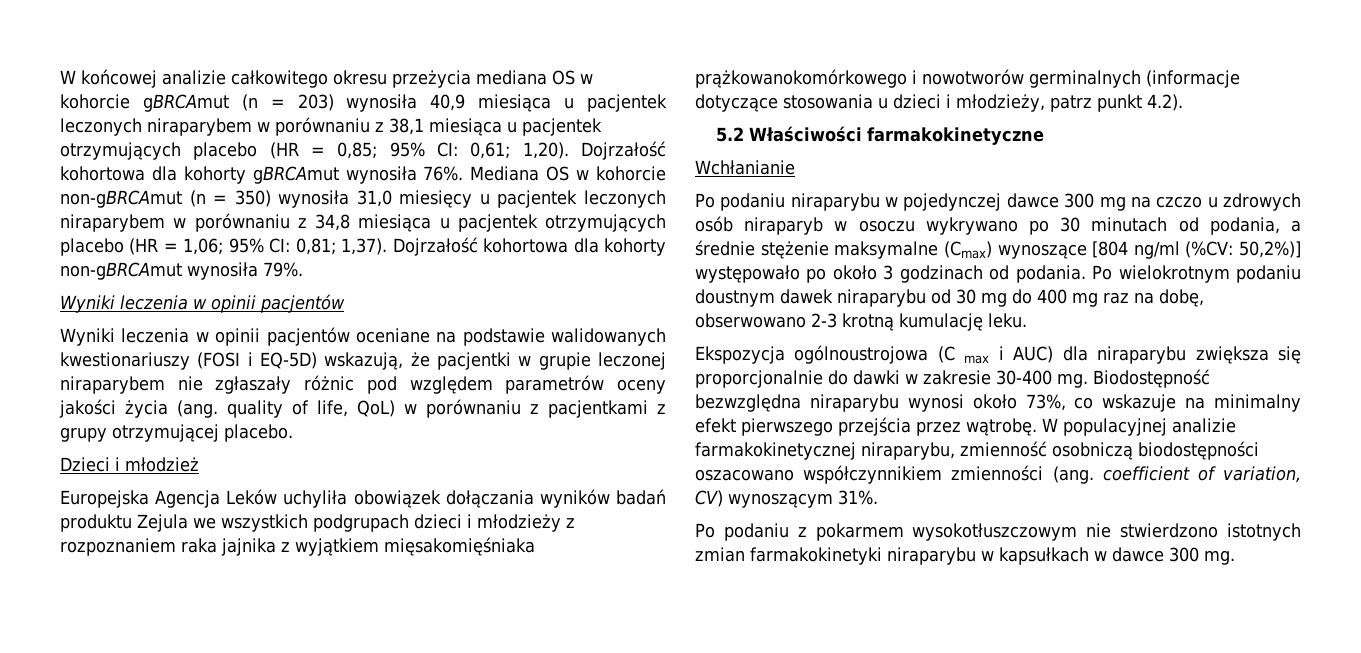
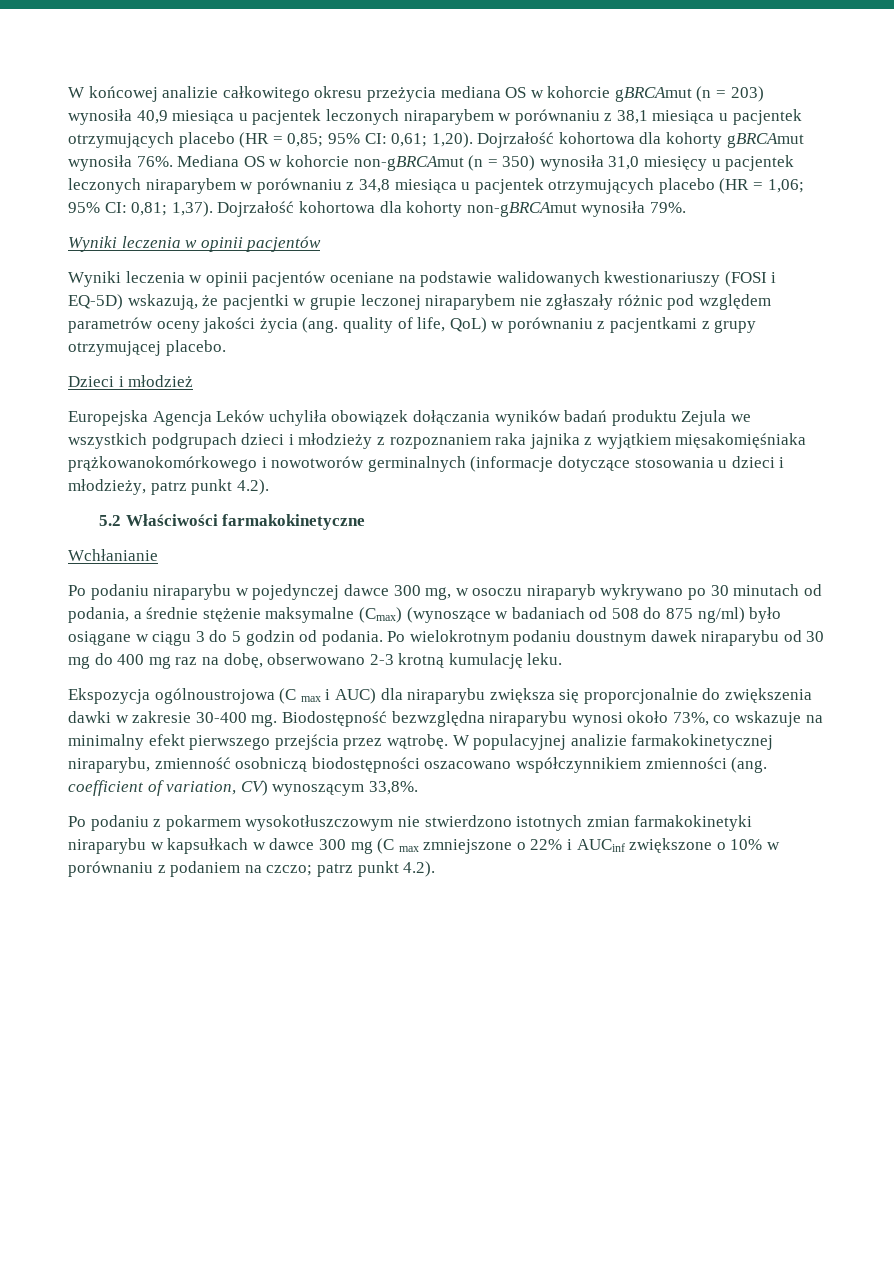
- Po podaniu niraparybu w pojedynczej dawce 300 mg na czczo u zdrowych osób niraparyb w osoczu wykrywano po 30 minutach od podania, a średnie stężenie maksymalne (Cmax) wynoszące [804 ng/ml (%CV: 50,2%)] występowało po około 3 godzinach od podania.
+ Po podaniu niraparybu w pojedynczej dawce 300 mg, w osoczu niraparyb wykrywano po 30 minutach od podania, a średnie stężenie maksymalne (Cmax) (wynoszące w badaniach od 508 do 875 ng/ml) było osiągane w ciągu 3 do 5 godzin od podania.
- Ekspozycja ogólnoustrojowa (C max i AUC) dla niraparybu zwiększa się proporcjonalnie do dawki w zakresie 30-400 mg.
+ Ekspozycja ogólnoustrojowa (C max i AUC) dla niraparybu zwiększa się proporcjonalnie do zwiększenia dawki w zakresie 30-400 mg.
- W populacyjnej analizie farmakokinetycznej niraparybu, zmienność osobniczą biodostępności oszacowano współczynnikiem zmienności (ang. coefficient of variation, CV) wynoszącym 31%.
+ W populacyjnej analizie farmakokinetycznej niraparybu, zmienność osobniczą biodostępności oszacowano współczynnikiem zmienności (ang. coefficient of variation, CV) wynoszącym 33,8%.
- Po podaniu z pokarmem wysokotłuszczowym nie stwierdzono istotnych zmian farmakokinetyki niraparybu w kapsułkach w dawce 300 mg.
+ Po podaniu z pokarmem wysokotłuszczowym nie stwierdzono istotnych zmian farmakokinetyki niraparybu w kapsułkach w dawce 300 mg (C max zmniejszone o 22% i AUCinf zwiększone o 10% w porównaniu z podaniem na czczo; patrz punkt 4.2).

